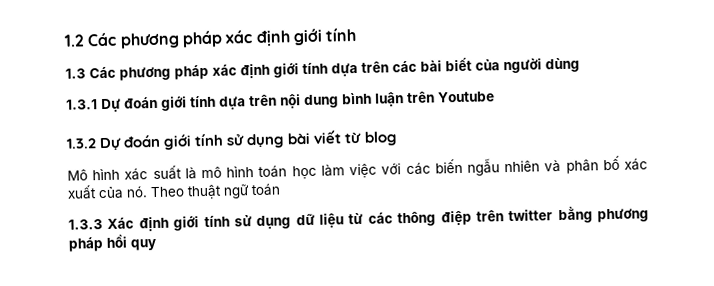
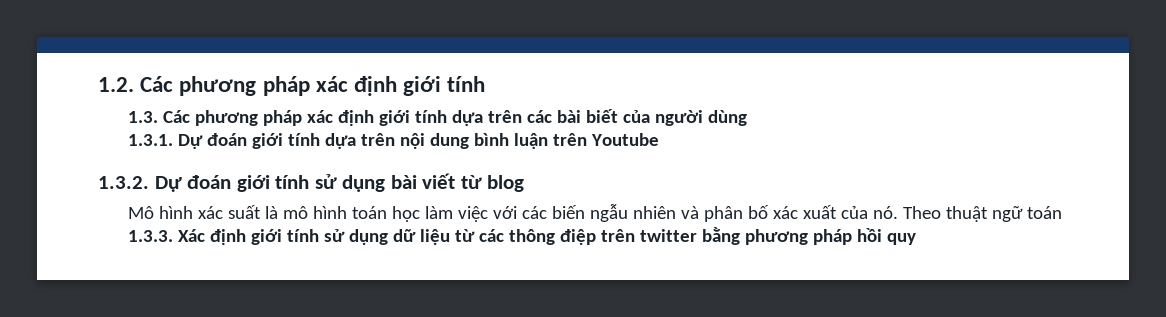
- 1.2 Các phương pháp xác định giới tính
+ 1.2. Các phương pháp xác định giới tính
- 1.3 Các phương pháp xác định giới tính dựa trên các bài biết của người dùng
+ 1.3. Các phương pháp xác định giới tính dựa trên các bài biết của người dùng
- 1.3.1 Dự đoán giới tính dựa trên nội dung bình luận trên Youtube
+ 1.3.1. Dự đoán giới tính dựa trên nội dung bình luận trên Youtube
- 1.3.2 Dự đoán giới tính sử dụng bài viết từ blog
+ 1.3.2. Dự đoán giới tính sử dụng bài viết từ blog
- 1.3.3 Xác định giới tính sử dụng dữ liệu từ các thông điệp trên twitter bằng phương pháp hồi quy
+ 1.3.3. Xác định giới tính sử dụng dữ liệu từ các thông điệp trên twitter bằng phương pháp hồi quy

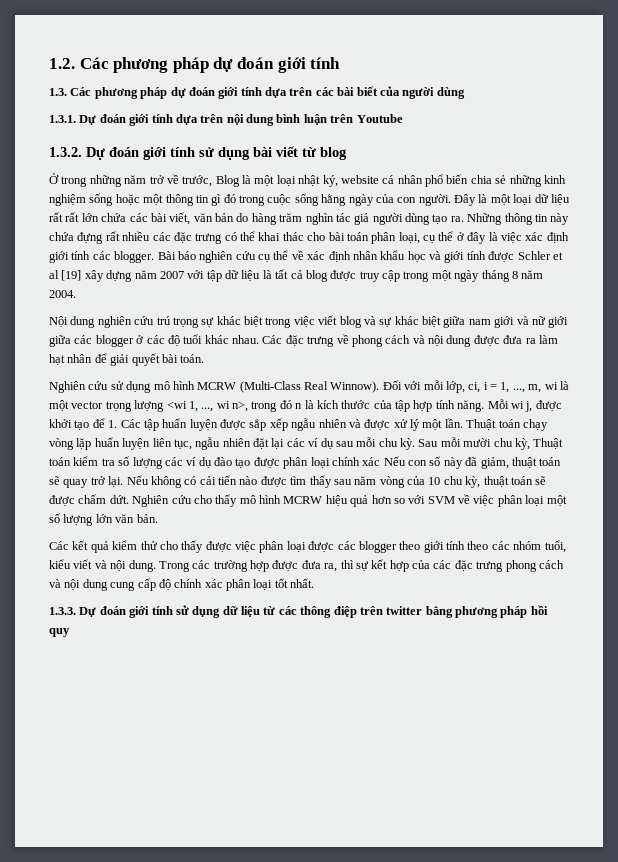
- 1.2. Các phương pháp xác định giới tính
+ 1.2. Các phương pháp dự đoán giới tính
- 1.3. Các phương pháp xác định giới tính dựa trên các bài biết của người dùng
+ 1.3. Các phương pháp dự đoán giới tính dựa trên các bài biết của người dùng
- Mô hình xác suất là mô hình toán học làm việc với các biến ngẫu nhiên và phân bố xác xuất của nó. Theo thuật ngữ toán
+ Ở trong những năm trở về trước, Blog là một loại nhật ký, website cá nhân phổ biến chia sẻ những kinh nghiệm sống hoặc một thông tin gì đó trong cuộc sống hằng ngày của con người. Đây là một loại dữ liệu rất rất lớn chứa các bài viết, văn bản do hàng trăm nghìn tác giả người dùng tạo ra. Những thông tin này chứa đựng rất nhiều các đặc trưng có thể khai thác cho bài toán phân loại, cụ thể ở đây là việc xác định giới tính các blogger. Bài báo nghiên cứu cụ thể về xác định nhân khẩu học và giới tính được Schler et al [19] xây dựng năm 2007 với tập dữ liệu là tất cả blog được truy cập trong một ngày tháng 8 năm 2004.
+ Nội dung nghiên cứu trú trọng sự khác biệt trong việc viết blog và sự khác biệt giữa nam giới và nữ giới giữa các blogger ở các độ tuổi khác nhau. Các đặc trưng về phong cách và nội dung được đưa ra làm hạt nhân để giải quyết bài toán.
+ Nghiên cứu sử dụng mô hình MCRW (Multi-Class Real Winnow). Đối với mỗi lớp, ci, i = 1, ..., m, wi là một vector trọng lượng <wi 1, ..., wi n>, trong đó n là kích thước của tập hợp tính năng. Mỗi wi j, được khởi tạo để 1. Các tập huấn luyện được sắp xếp ngẫu nhiên và được xử lý một lần. Thuật toán chạy vòng lặp huấn luyện liên tục, ngẫu nhiên đặt lại các ví dụ sau mỗi chu kỳ. Sau mỗi mười chu kỳ, Thuật toán kiểm tra số lượng các ví dụ đào tạo được phân loại chính xác Nếu con số này đã giảm, thuật toán sẽ quay trở lại. Nếu không có cải tiến nào được tìm thấy sau năm vòng của 10 chu kỳ, thuật toán sẽ được chấm dứt. Nghiên cứu cho thấy mô hình MCRW hiệu quả hơn so với SVM về việc phân loại một số lượng lớn văn bản.
+ Các kết quả kiểm thử cho thấy được việc phân loại được các blogger theo giới tính theo các nhóm tuổi, kiểu viết và nội dung. Trong các trường hợp được đưa ra, thì sự kết hợp của các đặc trưng phong cách và nội dung cung cấp độ chính xác phân loại tốt nhất.
- 1.3.3. Xác định giới tính sử dụng dữ liệu từ các thông điệp trên twitter bằng phương pháp hồi quy
+ 1.3.3. Dự đoán giới tính sử dụng dữ liệu từ các thông điệp trên twitter bằng phương pháp hồi quy

